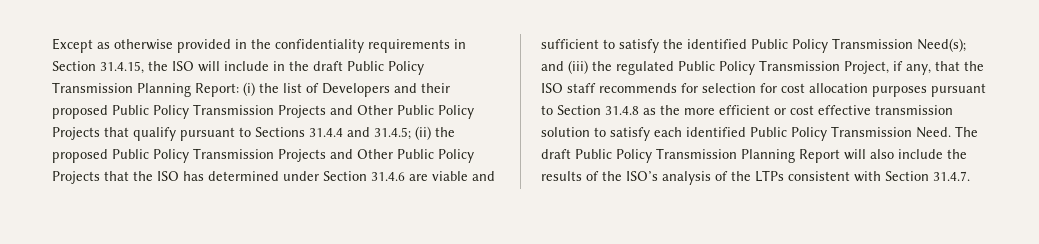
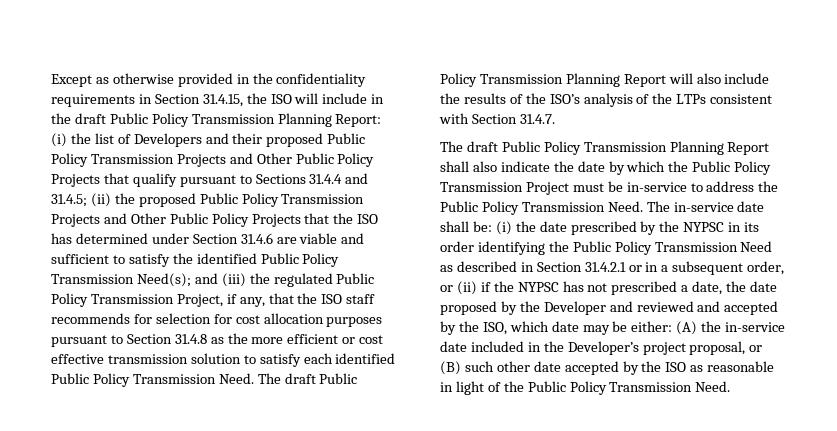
+ The draft Public Policy Transmission Planning Report shall also indicate the date by which the Public Policy Transmission Project must be in-service to address the Public Policy Transmission Need. The in-service date shall be: (i) the date prescribed by the NYPSC in its order identifying the Public Policy Transmission Need as described in Section 31.4.2.1 or in a subsequent order, or (ii) if the NYPSC has not prescribed a date, the date proposed by the Developer and reviewed and accepted by the ISO, which date may be either: (A) the in-service date included in the Developer’s project proposal, or (B) such other date accepted by the ISO as reasonable in light of the Public Policy Transmission Need.

